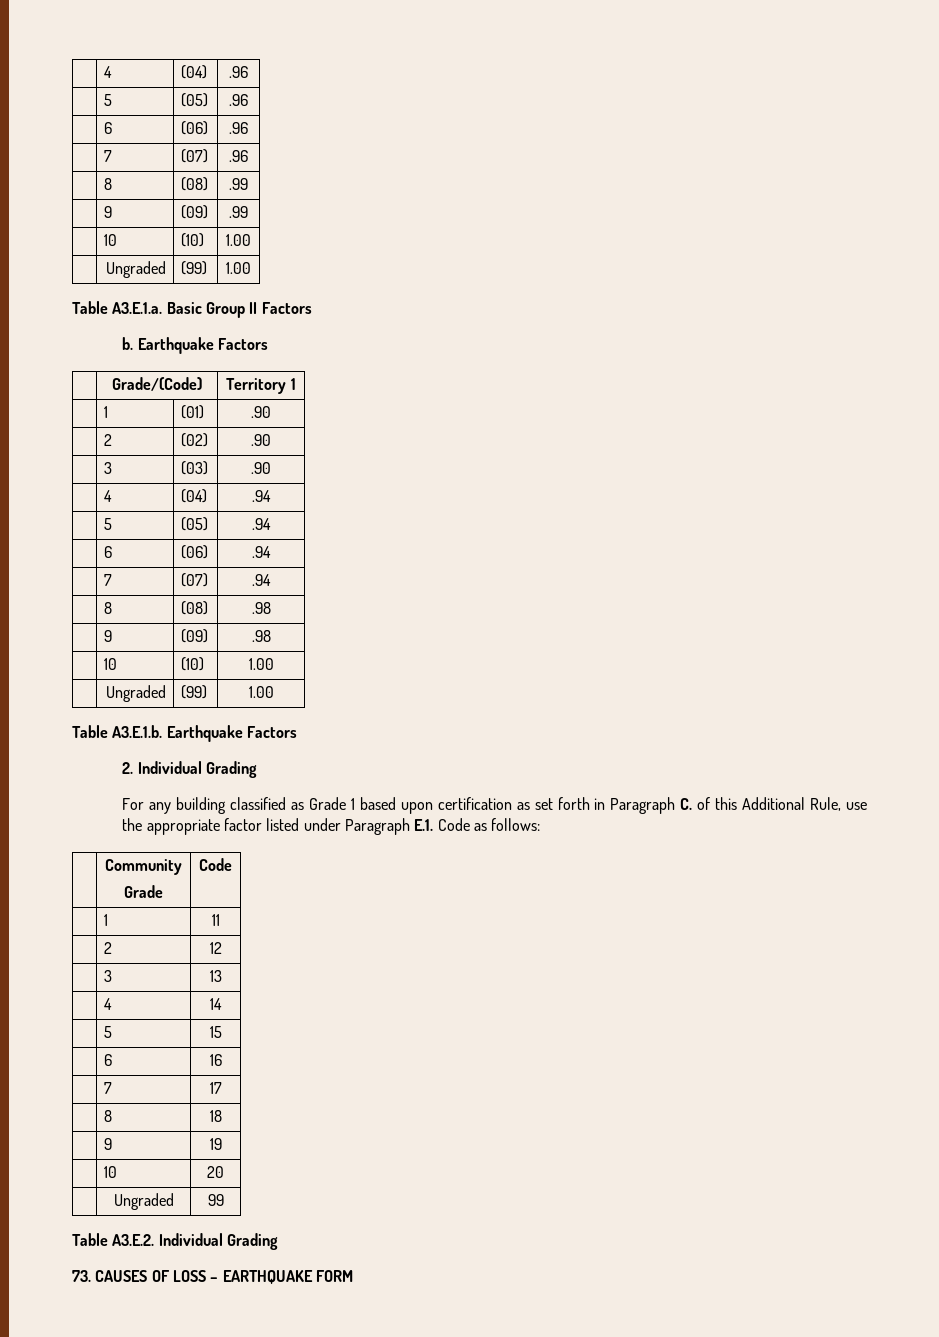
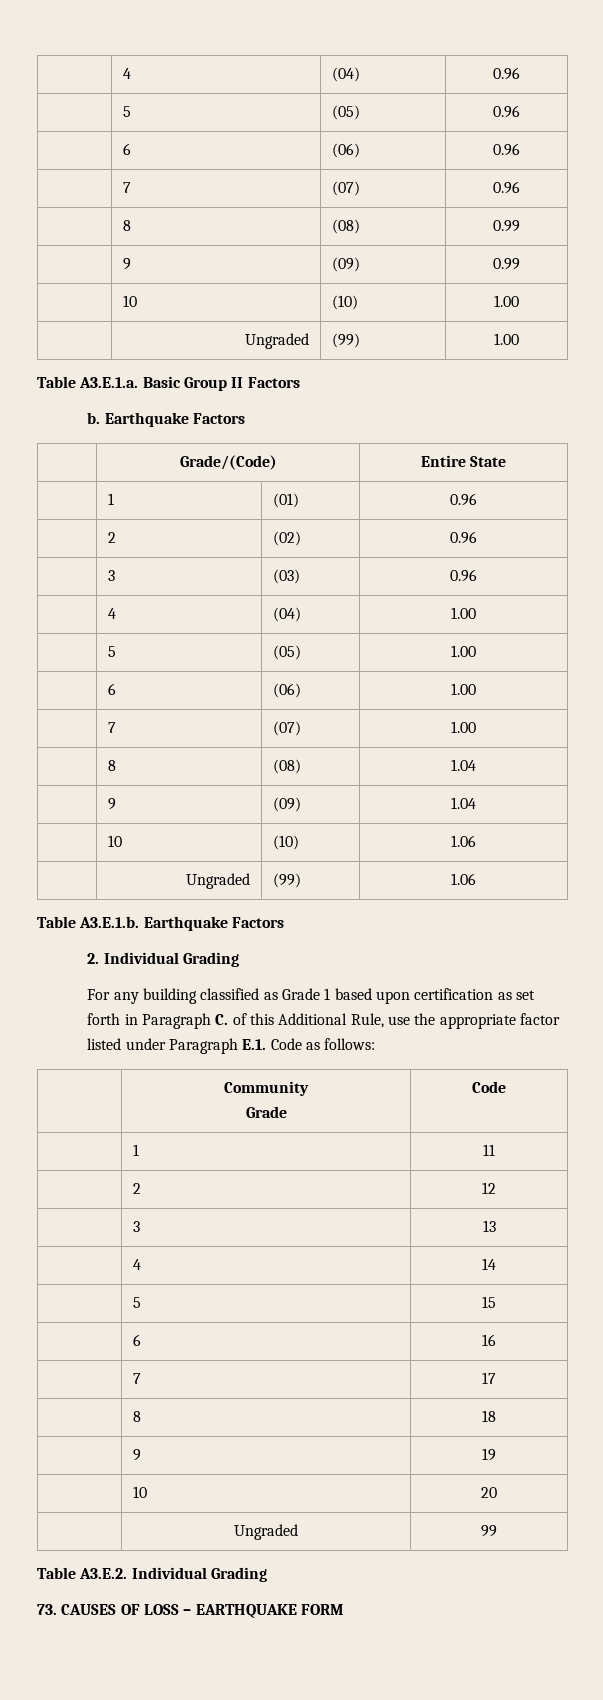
- | 4 | (04) | .96
- | 5 | (05) | .96
- | 6 | (06) | .96
- | 7 | (07) | .96
- | 8 | (08) | .99
- | 9 | (09) | .99
+ | 4 | (04) | 0.96
+ | 5 | (05) | 0.96
+ | 6 | (06) | 0.96
+ | 7 | (07) | 0.96
+ | 8 | (08) | 0.99
+ | 9 | (09) | 0.99
- | Grade/(Code) | Territory 1
+ | Grade/(Code) | Entire State
- | 1 | (01) | .90
+ | 1 | (01) | 0.96
- | 2 | (02) | .90
+ | 2 | (02) | 0.96
- | 3 | (03) | .90
- | 4 | (04) | .94
- | 5 | (05) | .94
- | 6 | (06) | .94
- | 7 | (07) | .94
- | 8 | (08) | .98
- | 9 | (09) | .98
- | 10 | (10) | 1.00
- | Ungraded | (99) | 1.00
+ | 3 | (03) | 0.96
+ | 4 | (04) | 1.00
+ | 5 | (05) | 1.00
+ | 6 | (06) | 1.00
+ | 7 | (07) | 1.00
+ | 8 | (08) | 1.04
+ | 9 | (09) | 1.04
+ | 10 | (10) | 1.06
+ | Ungraded | (99) | 1.06

